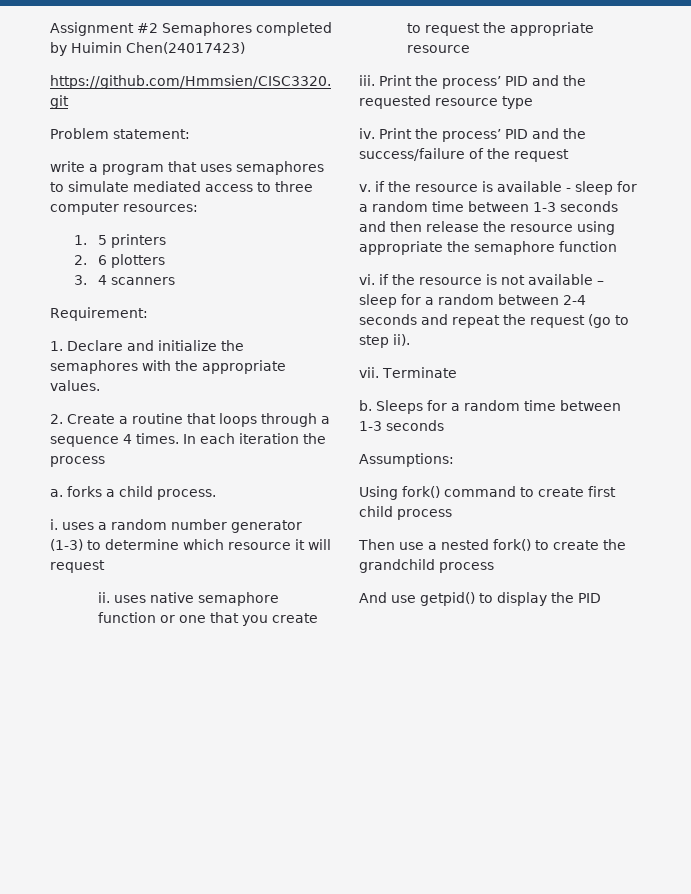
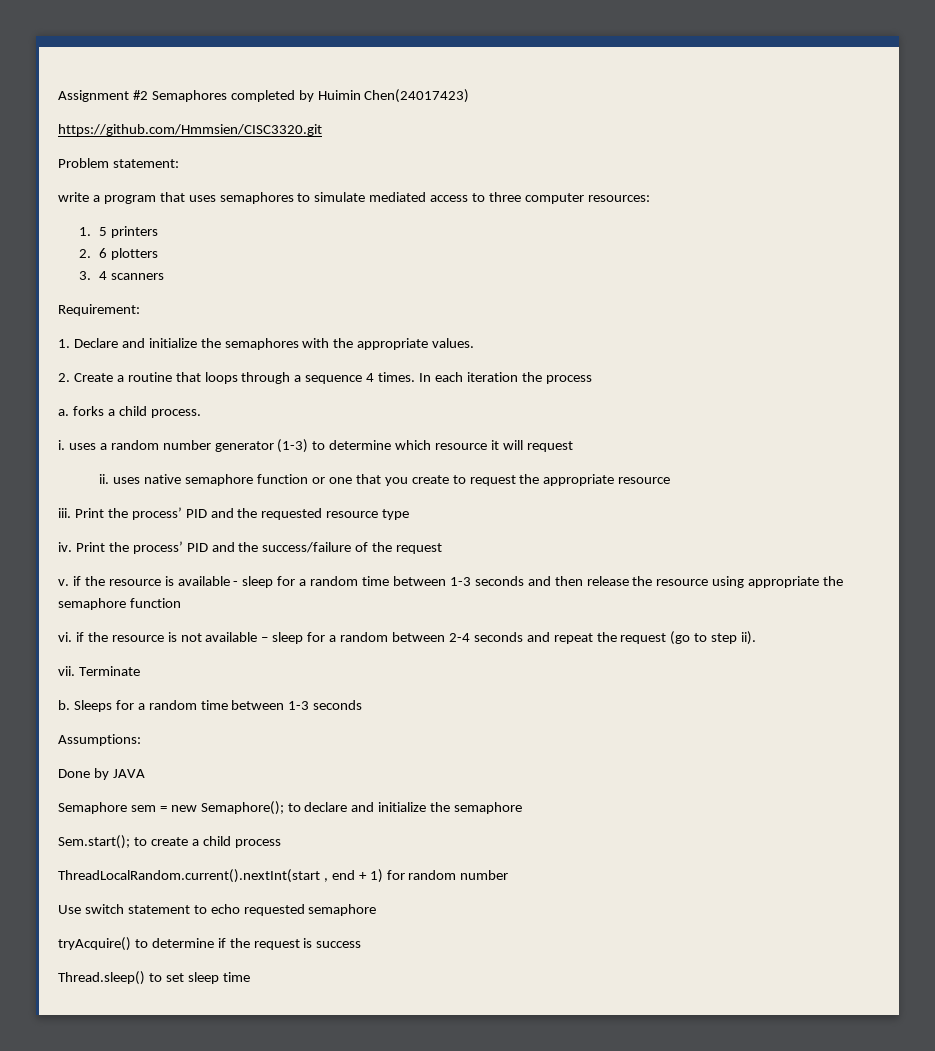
- Using fork() command to create first child process
+ Done by JAVA
+ Semaphore sem = new Semaphore(); to declare and initialize the semaphore
+ Sem.start(); to create a child process
- Then use a nested fork() to create the grandchild process
- And use getpid() to display the PID
+ ThreadLocalRandom.current().nextInt(start , end + 1) for random number
+ Use switch statement to echo requested semaphore
+ tryAcquire() to determine if the request is success
+ Thread.sleep() to set sleep time

